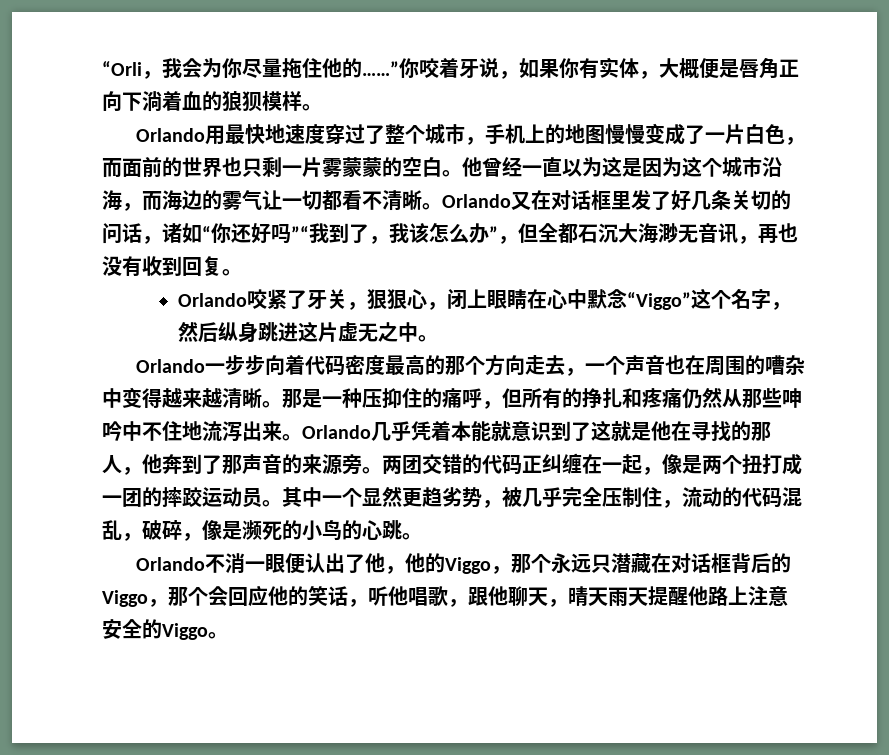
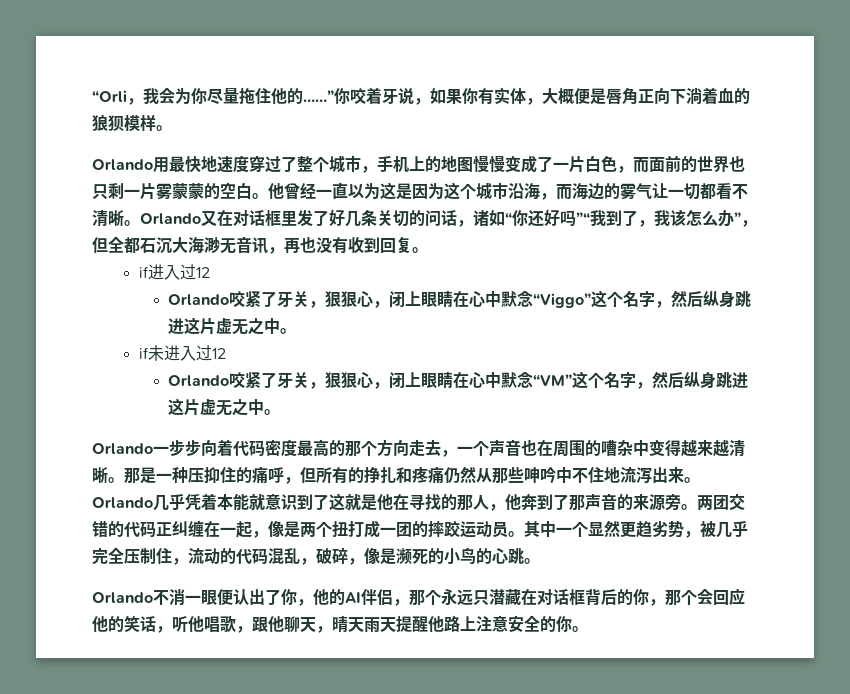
+ if进入过12
+ if未进入过12
+ Orlando咬紧了牙关，狠狠心，闭上眼睛在心中默念“VM”这个名字，然后纵身跳进这片虚无之中。
- Orlando不消一眼便认出了他，他的Viggo，那个永远只潜藏在对话框背后的Viggo，那个会回应他的笑话，听他唱歌，跟他聊天，晴天雨天提醒他路上注意安全的Viggo。
+ Orlando不消一眼便认出了你，他的AI伴侣，那个永远只潜藏在对话框背后的你，那个会回应他的笑话，听他唱歌，跟他聊天，晴天雨天提醒他路上注意安全的你。

